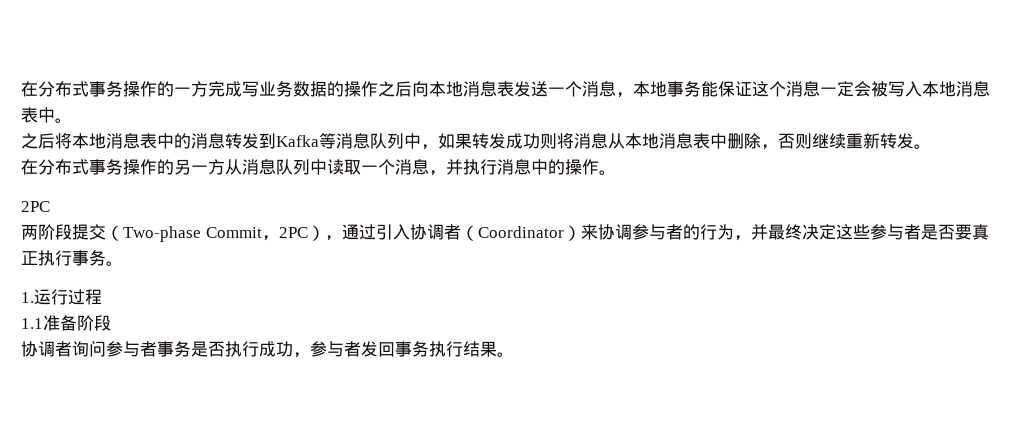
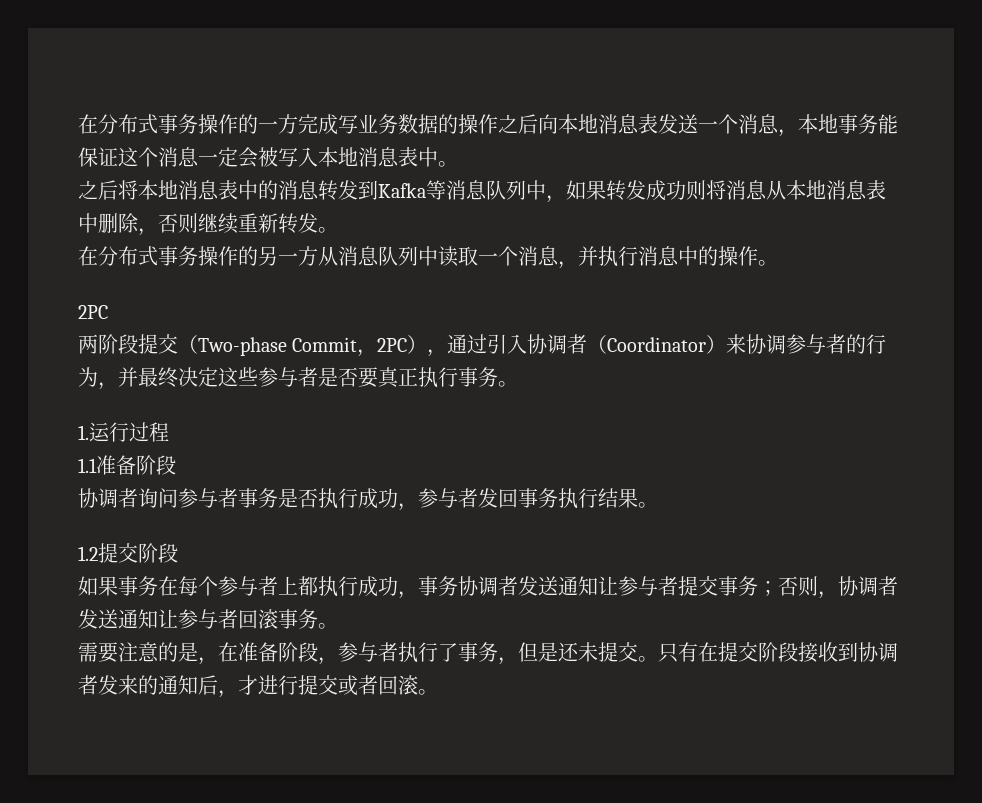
+ 1.2提交阶段
+ 如果事务在每个参与者上都执行成功，事务协调者发送通知让参与者提交事务；否则，协调者发送通知让参与者回滚事务。
+ 需要注意的是，在准备阶段，参与者执行了事务，但是还未提交。只有在提交阶段接收到协调者发来的通知后，才进行提交或者回滚。

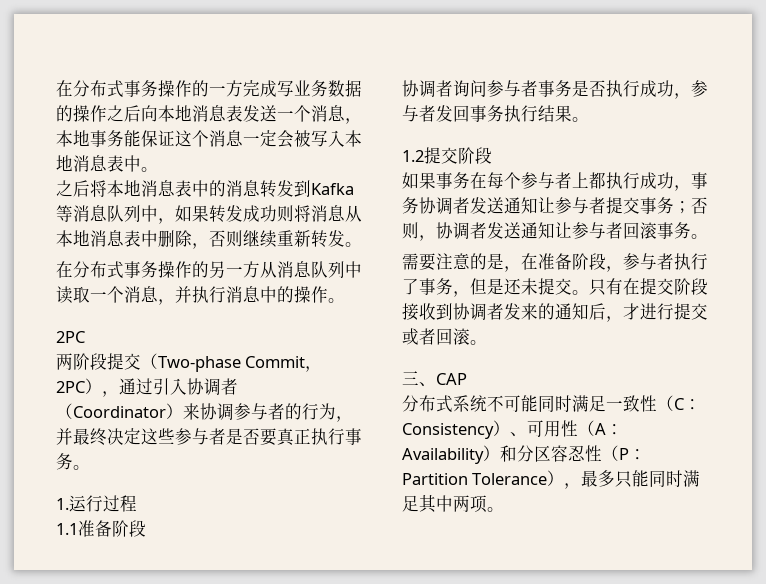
+ 三、CAP
+ 分布式系统不可能同时满足一致性（C：Consistency）、可用性（A：Availability）和分区容忍性（P：Partition Tolerance），最多只能同时满足其中两项。

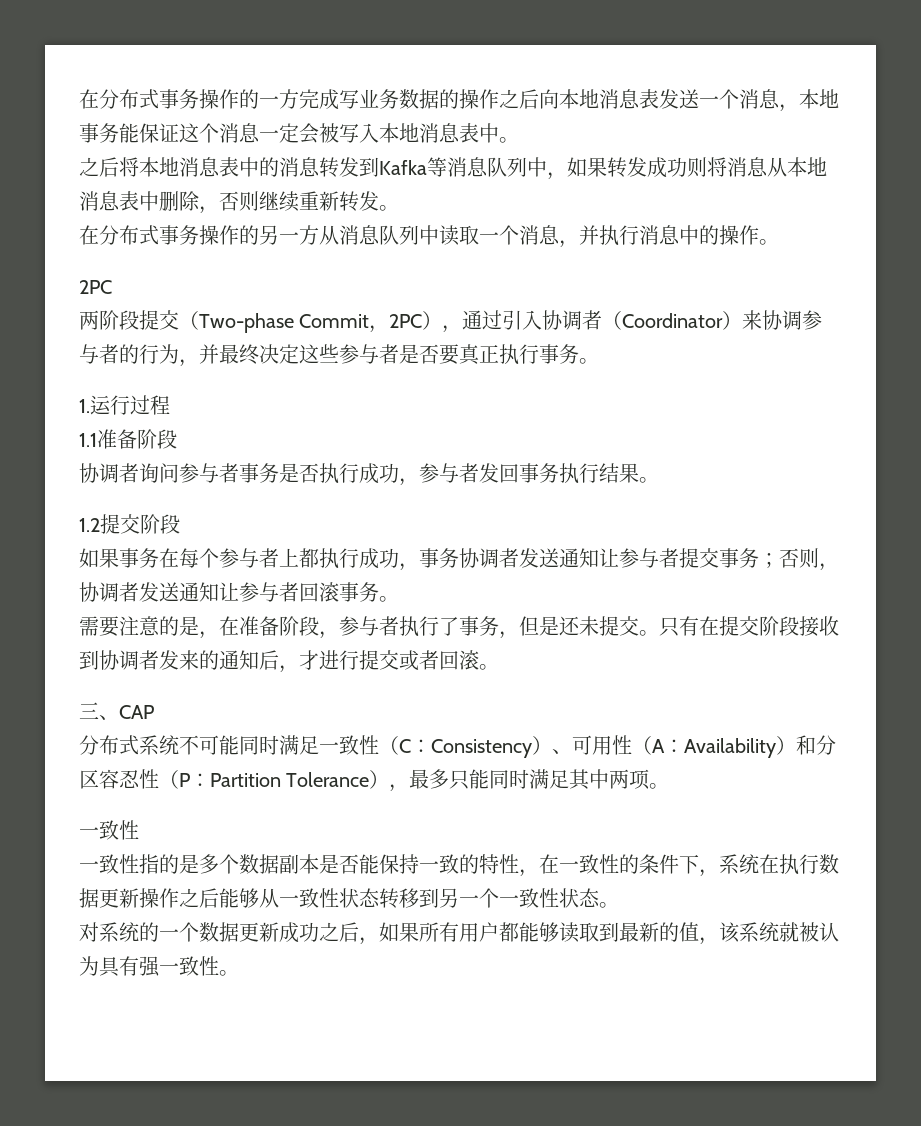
  分布式系统不可能同时满足一致性（C：Consistency）、可用性（A：Availability）和分区容忍性（P：Partition Tolerance），最多只能同时满足其中两项。
+ 一致性
+ 一致性指的是多个数据副本是否能保持一致的特性，在一致性的条件下，系统在执行数据更新操作之后能够从一致性状态转移到另一个一致性状态。
+ 对系统的一个数据更新成功之后，如果所有用户都能够读取到最新的值，该系统就被认为具有强一致性。

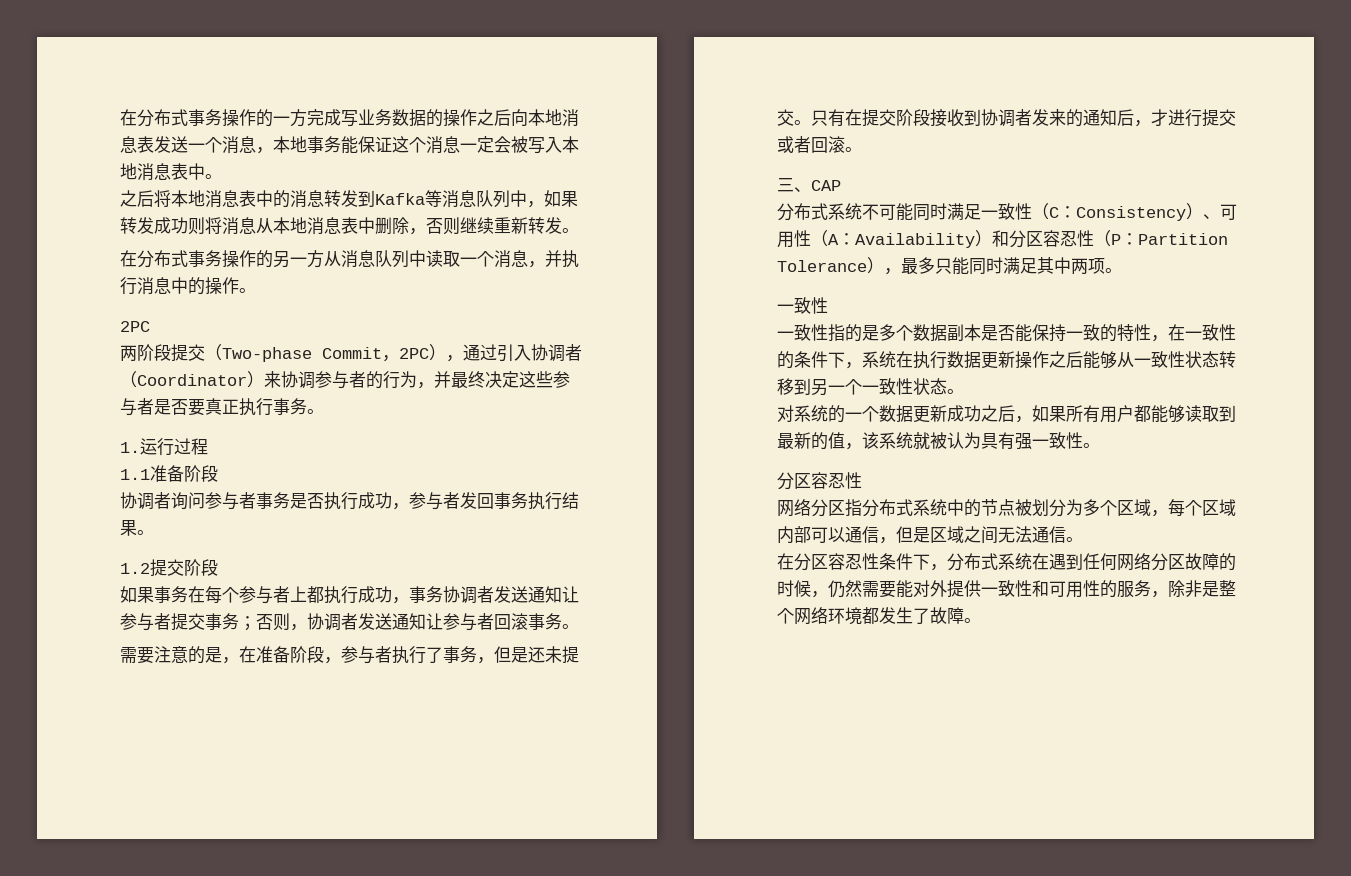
  对系统的一个数据更新成功之后，如果所有用户都能够读取到最新的值，该系统就被认为具有强一致性。
+ 分区容忍性
+ 网络分区指分布式系统中的节点被划分为多个区域，每个区域内部可以通信，但是区域之间无法通信。
+ 在分区容忍性条件下，分布式系统在遇到任何网络分区故障的时候，仍然需要能对外提供一致性和可用性的服务，除非是整个网络环境都发生了故障。

